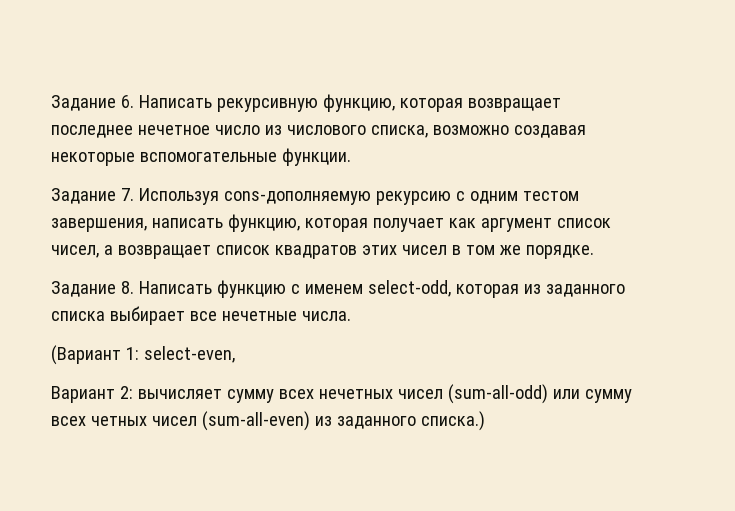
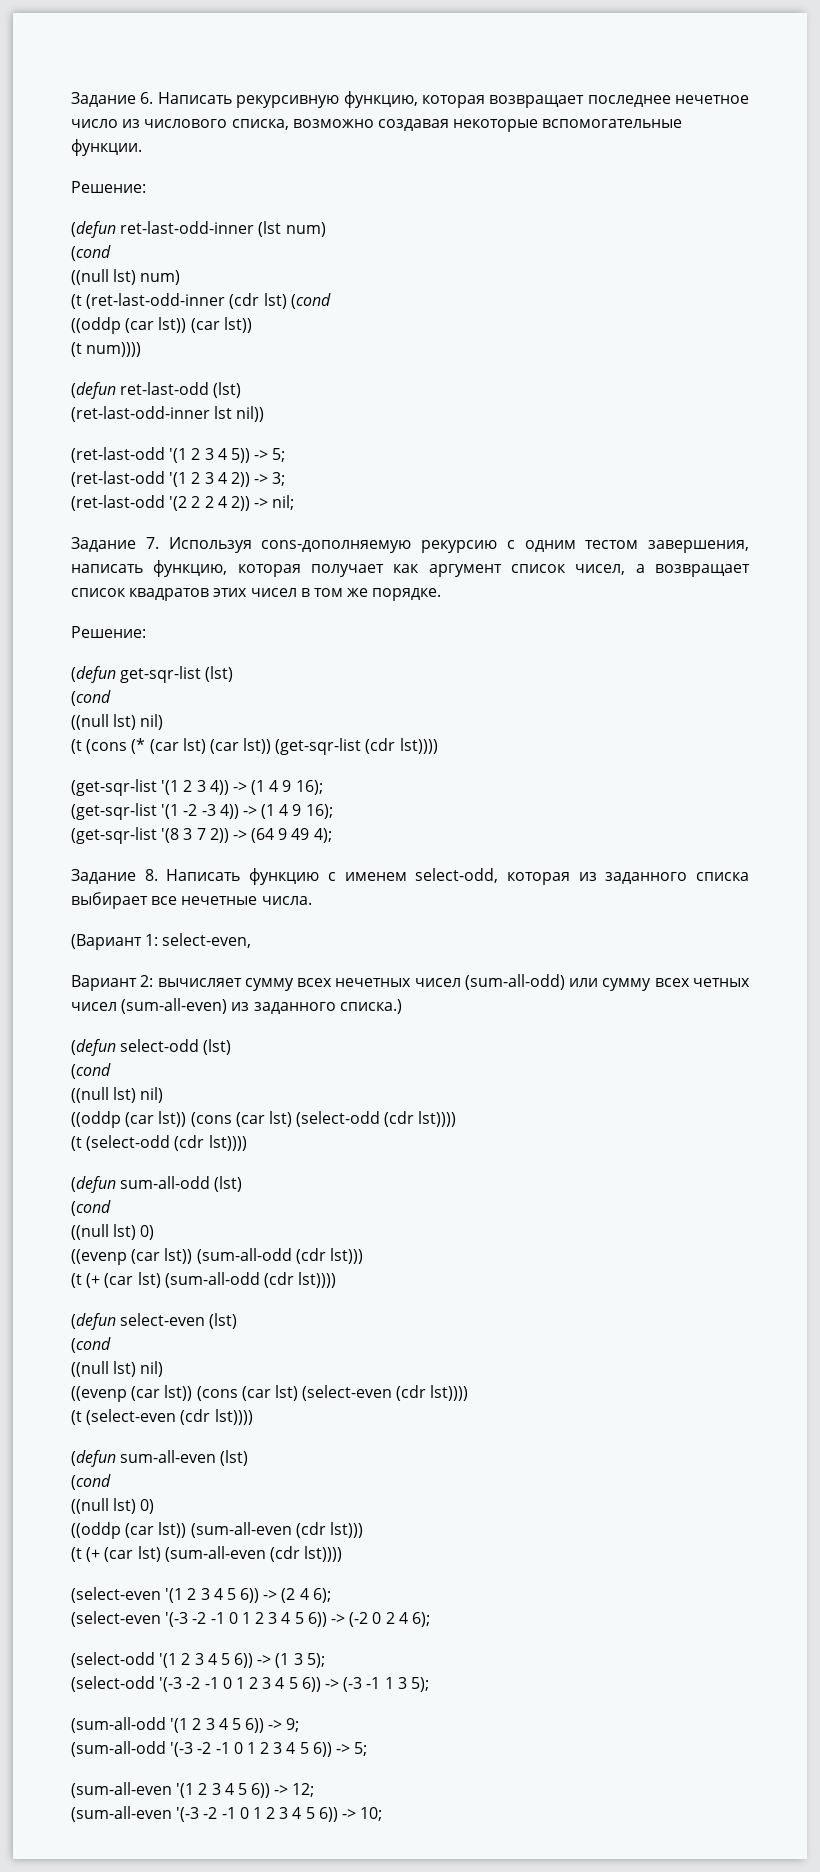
  Задание 6. Написать рекурсивную функцию, которая возвращает последнее нечетное число из числового списка, возможно создавая некоторые вспомогательные функции.
+ Решение:
+ (defun ret-last-odd-inner (lst num)
+ (cond
+ ((null lst) num)
+ (t (ret-last-odd-inner (cdr lst) (cond
+ ((oddp (car lst)) (car lst))
+ (t num))))
+ (defun ret-last-odd (lst)
+ (ret-last-odd-inner lst nil))
+ (ret-last-odd '(1 2 3 4 5)) -> 5;
+ (ret-last-odd '(1 2 3 4 2)) -> 3;
+ (ret-last-odd '(2 2 2 4 2)) -> nil;
  Задание 7. Используя cons-дополняемую рекурсию с одним тестом завершения, написать функцию, которая получает как аргумент список чисел, а возвращает список квадратов этих чисел в том же порядке.
+ Решение:
+ (defun get-sqr-list (lst)
+ (cond
+ ((null lst) nil)
+ (t (cons (* (car lst) (car lst)) (get-sqr-list (cdr lst))))
+ (get-sqr-list '(1 2 3 4)) -> (1 4 9 16);
+ (get-sqr-list '(1 -2 -3 4)) -> (1 4 9 16);
+ (get-sqr-list '(8 3 7 2)) -> (64 9 49 4);
+ (defun select-odd (lst)
+ (cond
+ ((null lst) nil)
+ ((oddp (car lst)) (cons (car lst) (select-odd (cdr lst))))
+ (t (select-odd (cdr lst))))
+ (defun sum-all-odd (lst)
+ (cond
+ ((null lst) 0)
+ ((evenp (car lst)) (sum-all-odd (cdr lst)))
+ (t (+ (car lst) (sum-all-odd (cdr lst))))
+ (defun select-even (lst)
+ (cond
+ ((null lst) nil)
+ ((evenp (car lst)) (cons (car lst) (select-even (cdr lst))))
+ (t (select-even (cdr lst))))
+ (defun sum-all-even (lst)
+ (cond
+ ((null lst) 0)
+ ((oddp (car lst)) (sum-all-even (cdr lst)))
+ (t (+ (car lst) (sum-all-even (cdr lst))))
+ (select-even '(1 2 3 4 5 6)) -> (2 4 6);
+ (select-even '(-3 -2 -1 0 1 2 3 4 5 6)) -> (-2 0 2 4 6);
+ (select-odd '(1 2 3 4 5 6)) -> (1 3 5);
+ (select-odd '(-3 -2 -1 0 1 2 3 4 5 6)) -> (-3 -1 1 3 5);
+ (sum-all-odd '(1 2 3 4 5 6)) -> 9;
+ (sum-all-odd '(-3 -2 -1 0 1 2 3 4 5 6)) -> 5;
+ (sum-all-even '(1 2 3 4 5 6)) -> 12;
+ (sum-all-even '(-3 -2 -1 0 1 2 3 4 5 6)) -> 10;

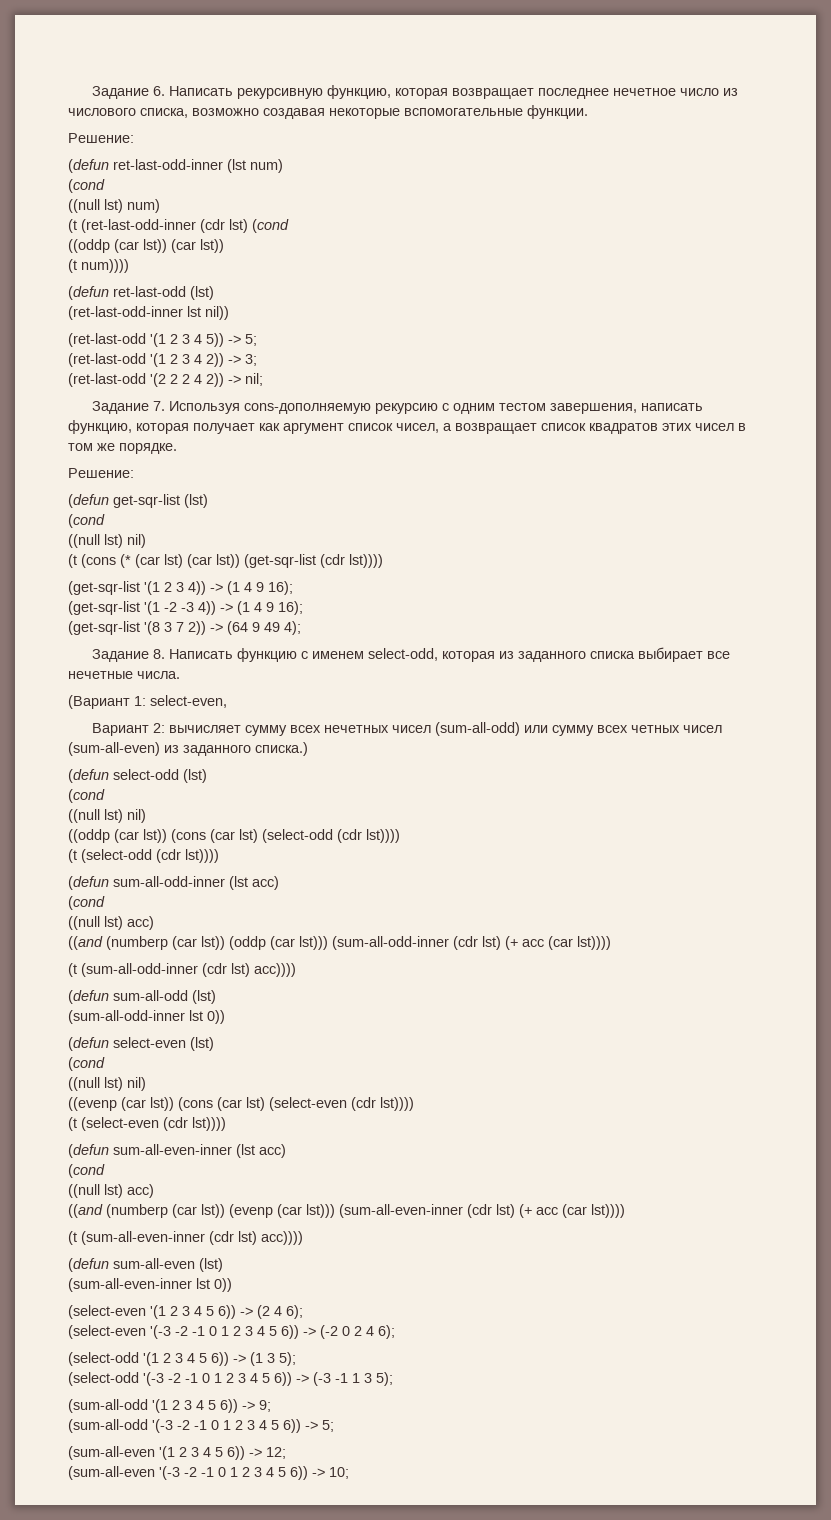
+ (defun sum-all-odd-inner (lst acc)
+ (cond
+ ((null lst) acc)
+ ((and (numberp (car lst)) (oddp (car lst))) (sum-all-odd-inner (cdr lst) (+ acc (car lst))))
+ (t (sum-all-odd-inner (cdr lst) acc))))
  (defun sum-all-odd (lst)
- (cond
- ((null lst) 0)
- ((evenp (car lst)) (sum-all-odd (cdr lst)))
- (t (+ (car lst) (sum-all-odd (cdr lst))))
+ (sum-all-odd-inner lst 0))
+ (defun sum-all-even-inner (lst acc)
+ (cond
+ ((null lst) acc)
+ ((and (numberp (car lst)) (evenp (car lst))) (sum-all-even-inner (cdr lst) (+ acc (car lst))))
+ (t (sum-all-even-inner (cdr lst) acc))))
  (defun sum-all-even (lst)
- (cond
- ((null lst) 0)
- ((oddp (car lst)) (sum-all-even (cdr lst)))
- (t (+ (car lst) (sum-all-even (cdr lst))))
+ (sum-all-even-inner lst 0))

